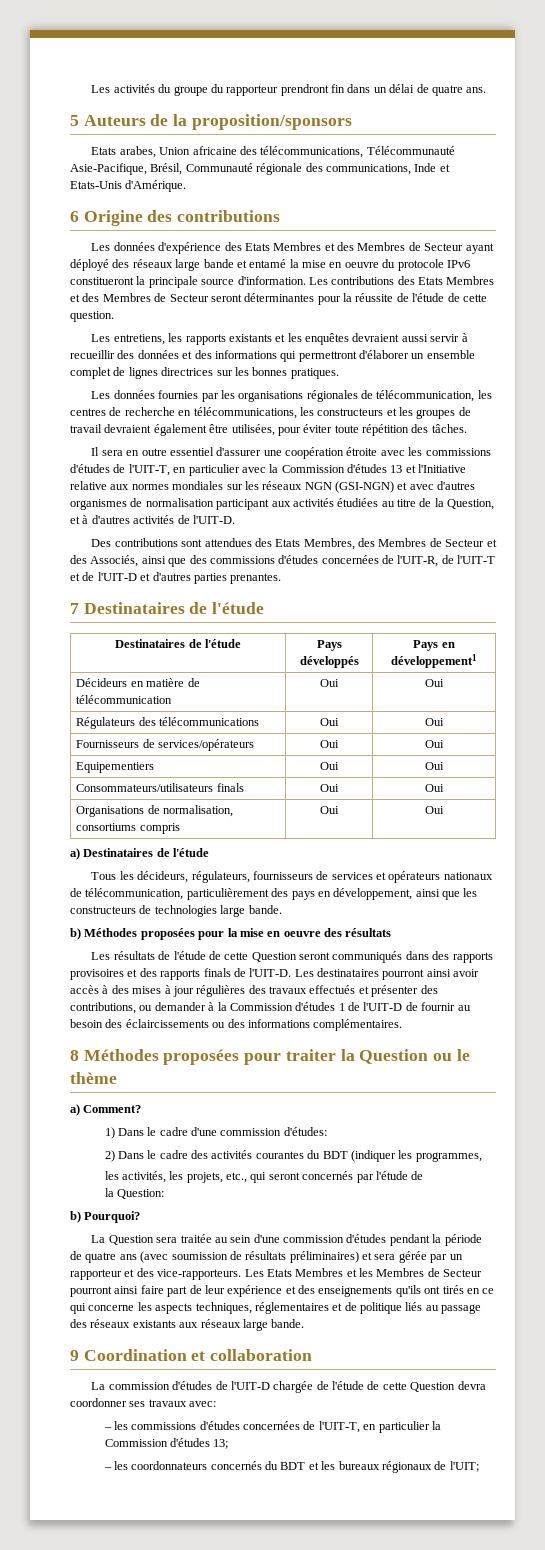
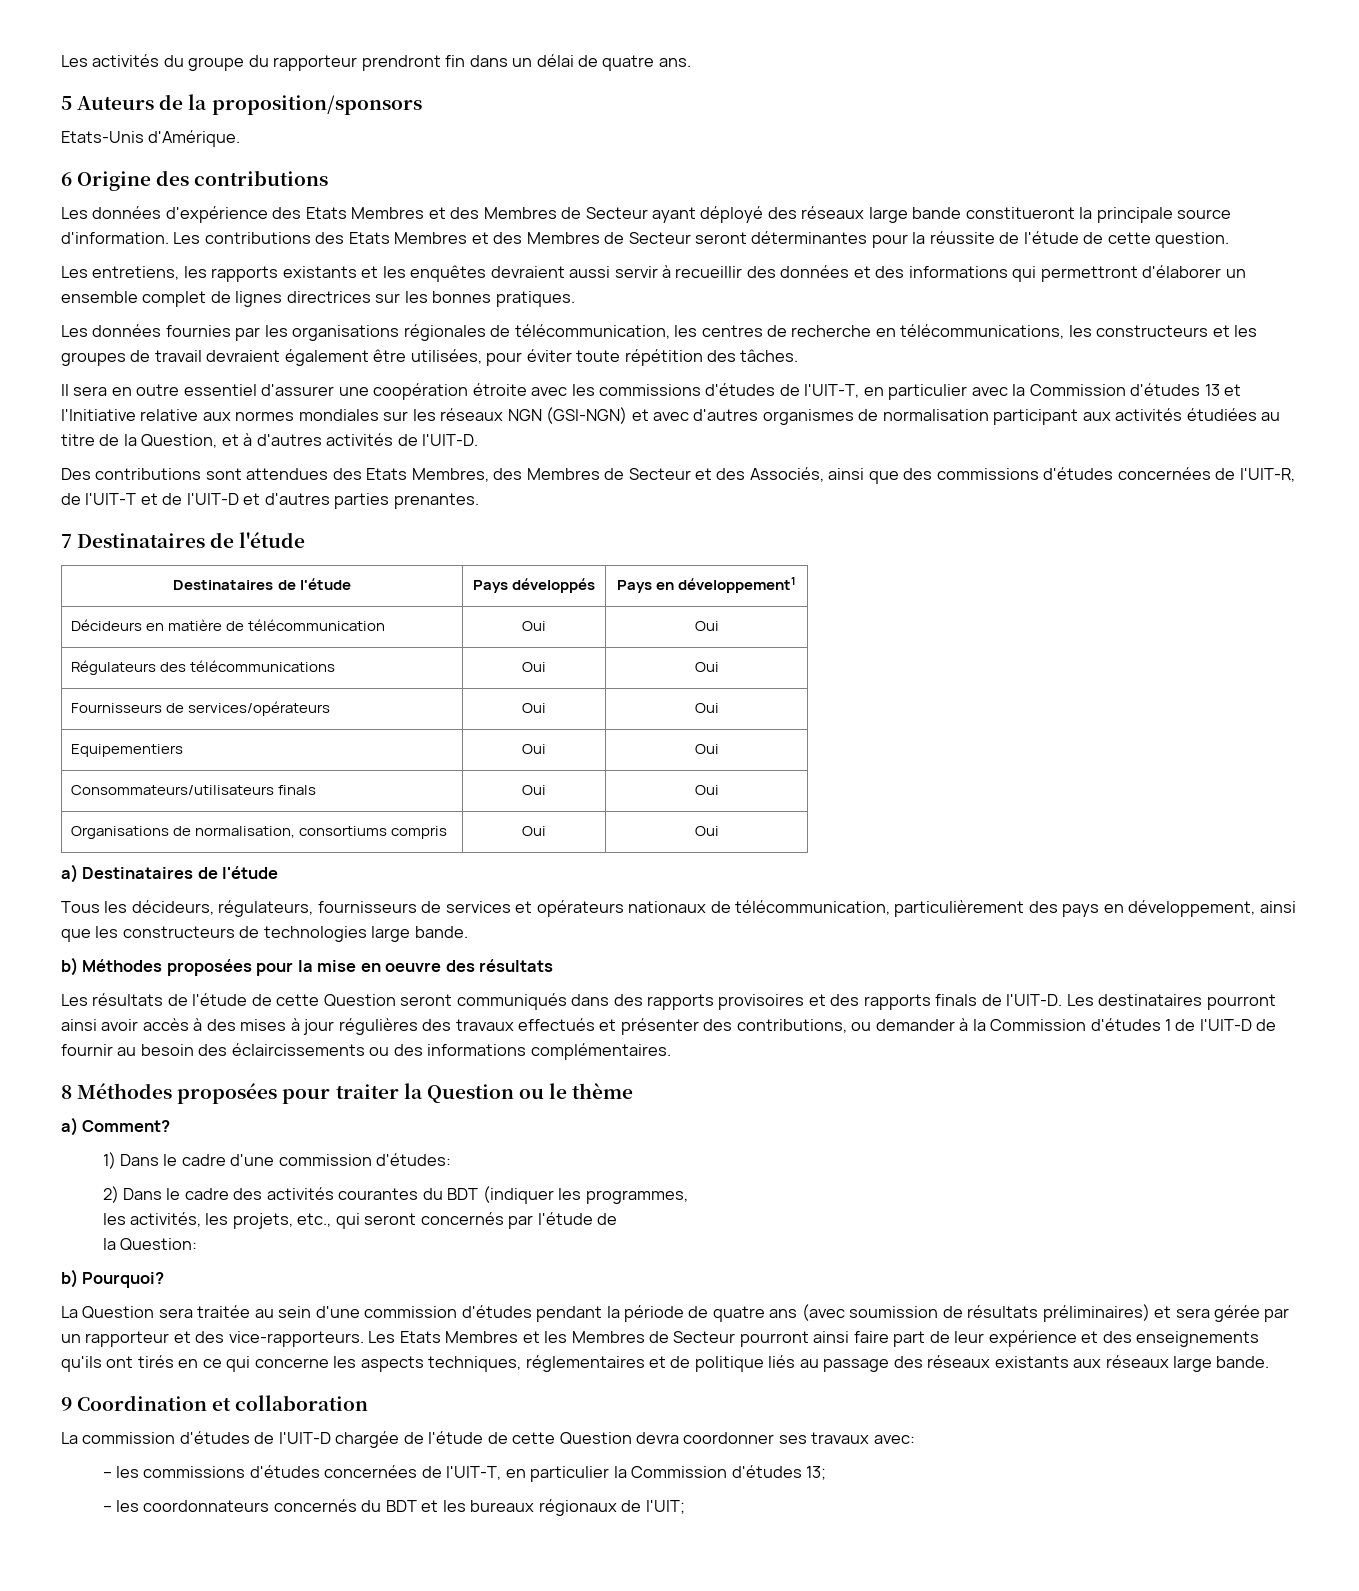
- Etats arabes, Union africaine des télécommunications, Télécommunauté Asie-Pacifique, Brésil, Communauté régionale des communications, Inde et Etats-Unis d'Amérique.
+ Etats-Unis d'Amérique.
- Les données d'expérience des Etats Membres et des Membres de Secteur ayant déployé des réseaux large bande et entamé la mise en oeuvre du protocole IPv6 constitueront la principale source d'information.
+ Les données d'expérience des Etats Membres et des Membres de Secteur ayant déployé des réseaux large bande constitueront la principale source d'information.

